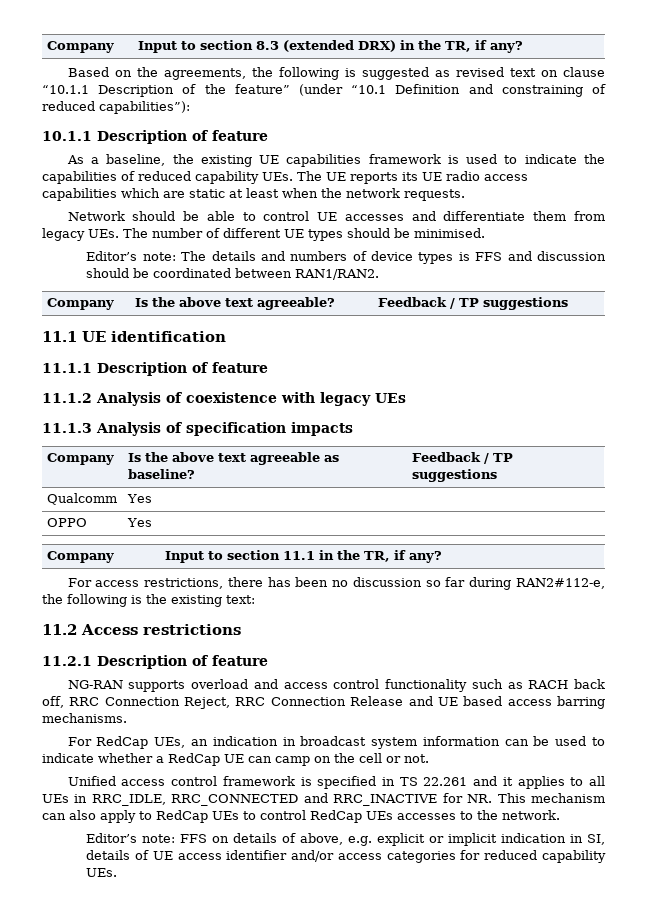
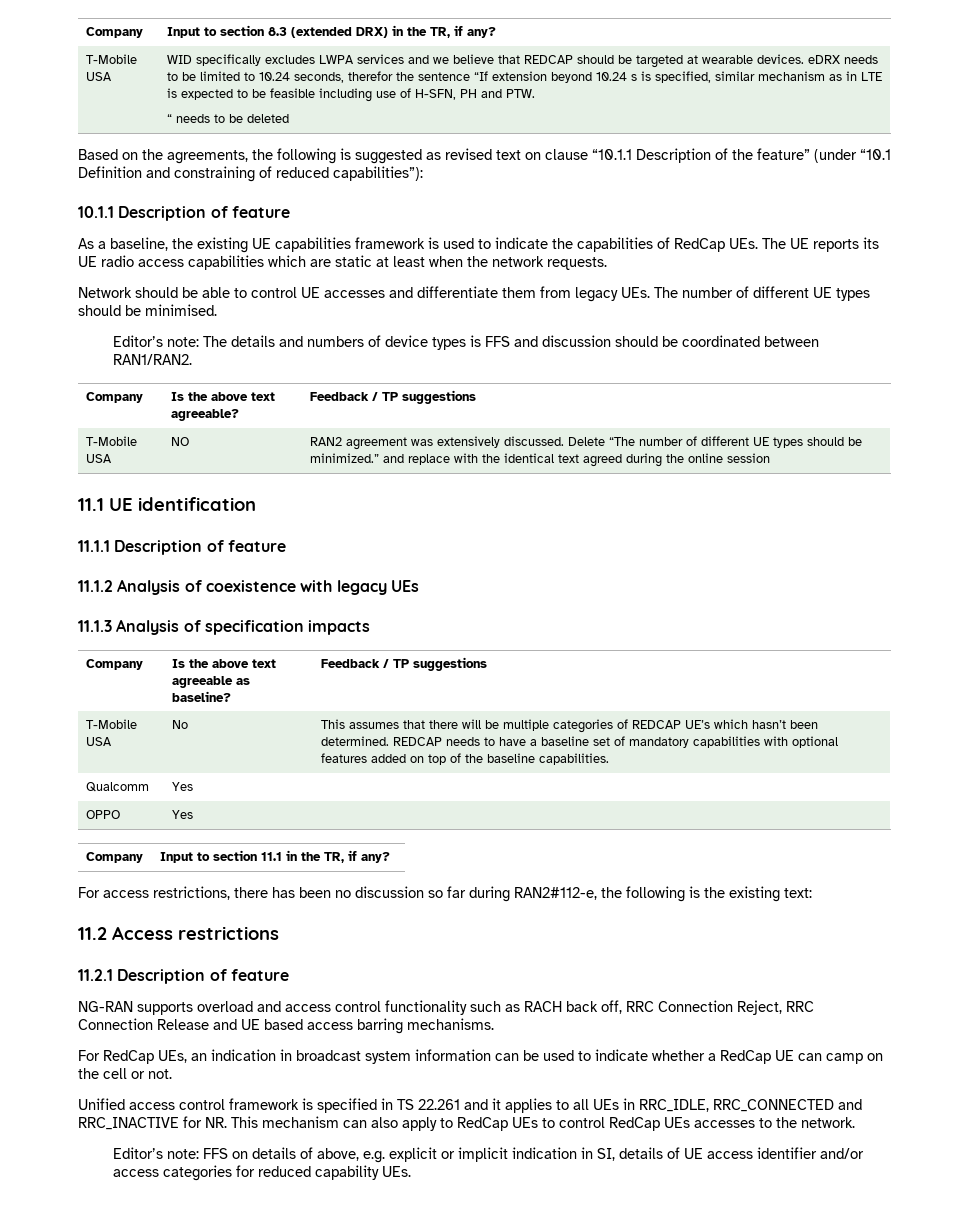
+ T-Mobile USA | WID specifically excludes LWPA services and we believe that REDCAP should be targeted at wearable devices. eDRX needs to be limited to 10.24 seconds, therefor the sentence “If extension beyond 10.24 s is specified, similar mechanism as in LTE is expected to be feasible including use of H-SFN, PH and PTW.
+ “ needs to be deleted
- As a baseline, the existing UE capabilities framework is used to indicate the capabilities of reduced capability UEs. The UE reports its UE radio access capabilities which are static at least when the network requests.
+ As a baseline, the existing UE capabilities framework is used to indicate the capabilities of RedCap UEs. The UE reports its UE radio access capabilities which are static at least when the network requests.
+ T-Mobile USA | NO | RAN2 agreement was extensively discussed. Delete “The number of different UE types should be minimized.” and replace with the identical text agreed during the online session
+ T-Mobile USA | No | This assumes that there will be multiple categories of REDCAP UE’s which hasn’t been determined. REDCAP needs to have a baseline set of mandatory capabilities with optional features added on top of the baseline capabilities.

